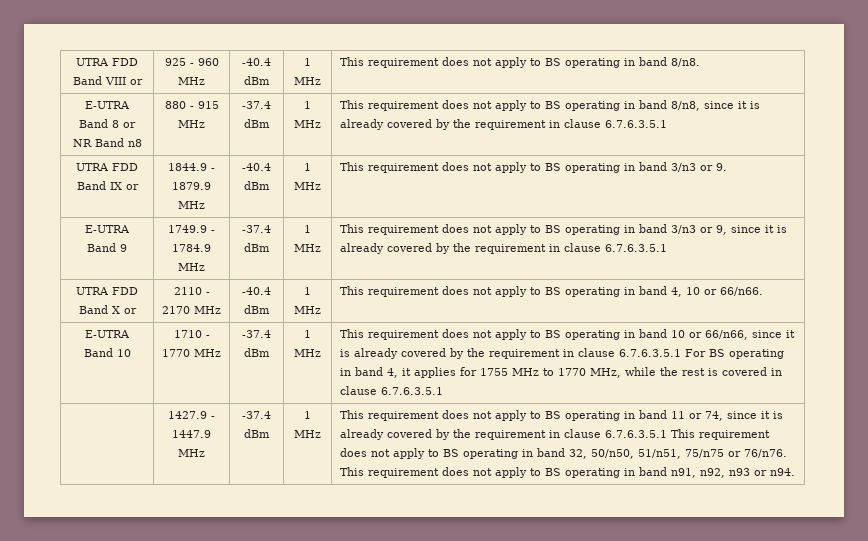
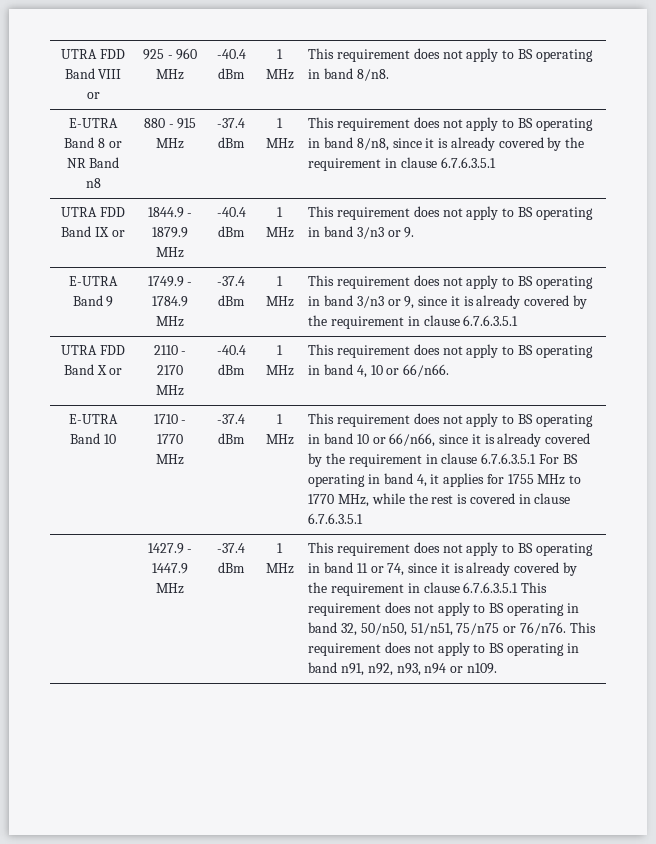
- This requirement does not apply to BS operating in band n91, n92, n93 or n94.
+ This requirement does not apply to BS operating in band n91, n92, n93, n94 or n109.

